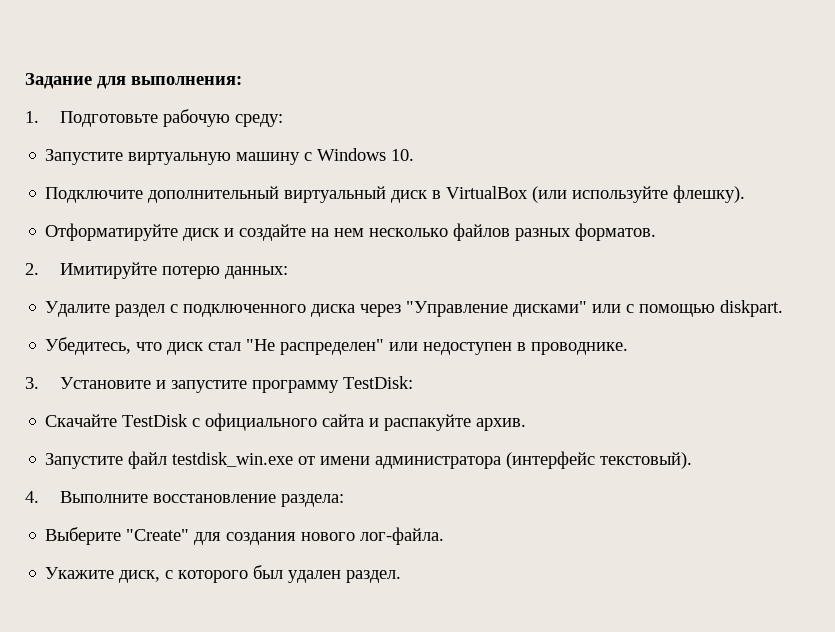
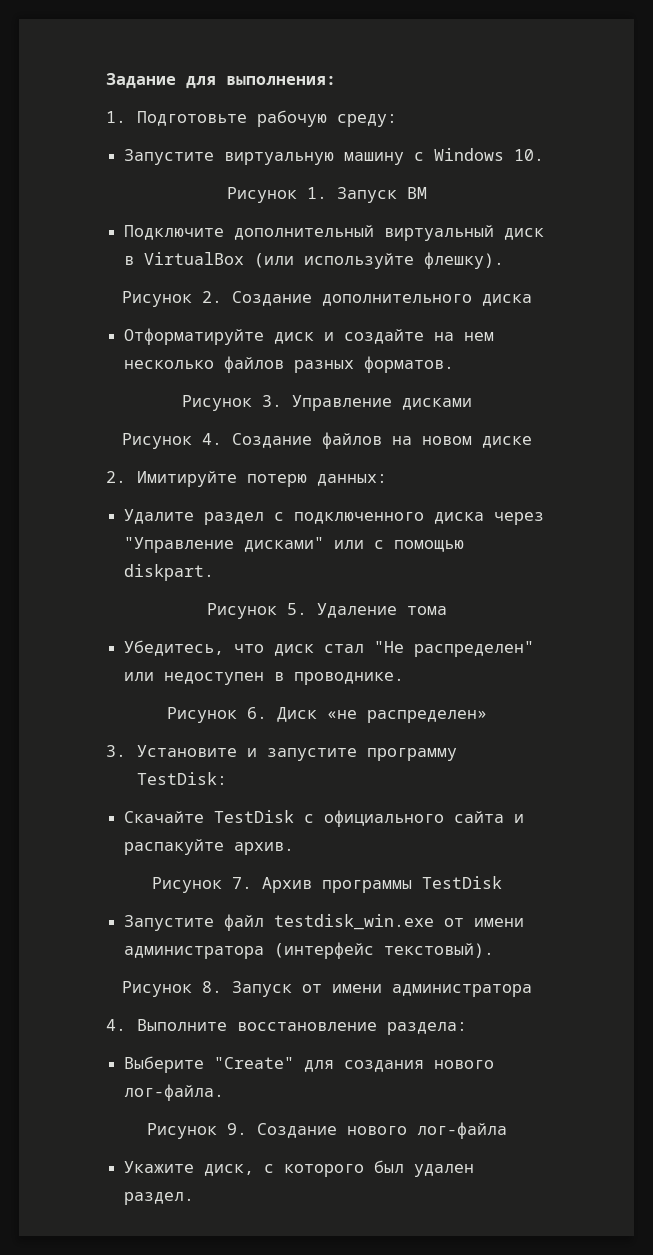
+ Рисунок 1. Запуск ВМ
+ Рисунок 2. Создание дополнительного диска
+ Рисунок 3. Управление дисками
+ Рисунок 4. Создание файлов на новом диске
+ Рисунок 5. Удаление тома
+ Рисунок 6. Диск «не распределен»
+ Рисунок 7. Архив программы TestDisk
+ Рисунок 8. Запуск от имени администратора
+ Рисунок 9. Создание нового лог-файла

